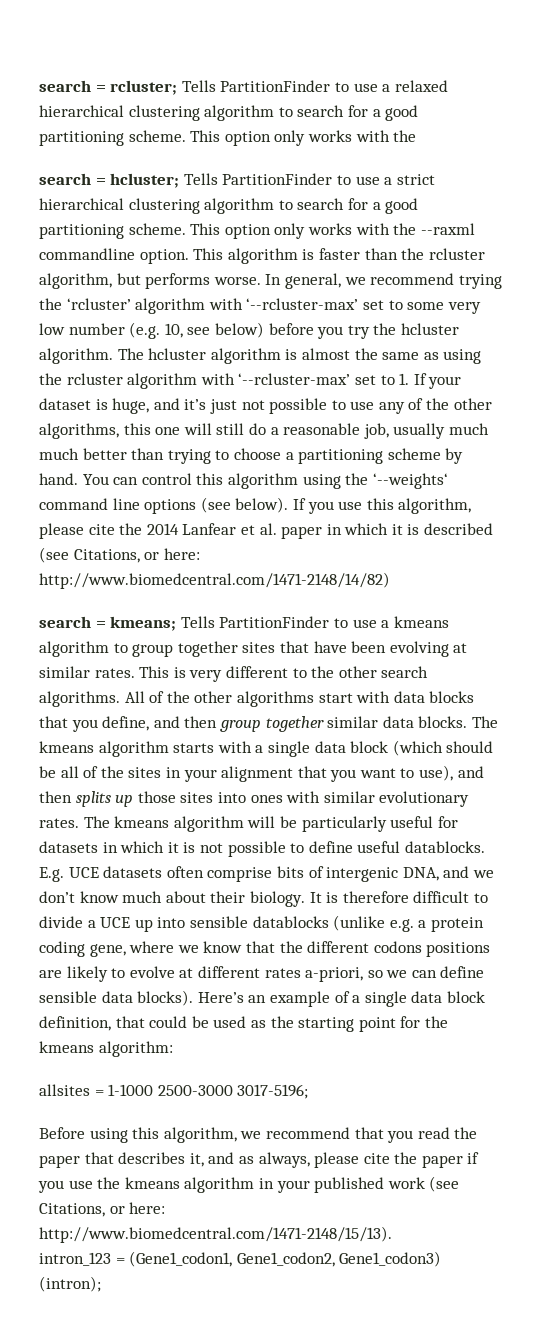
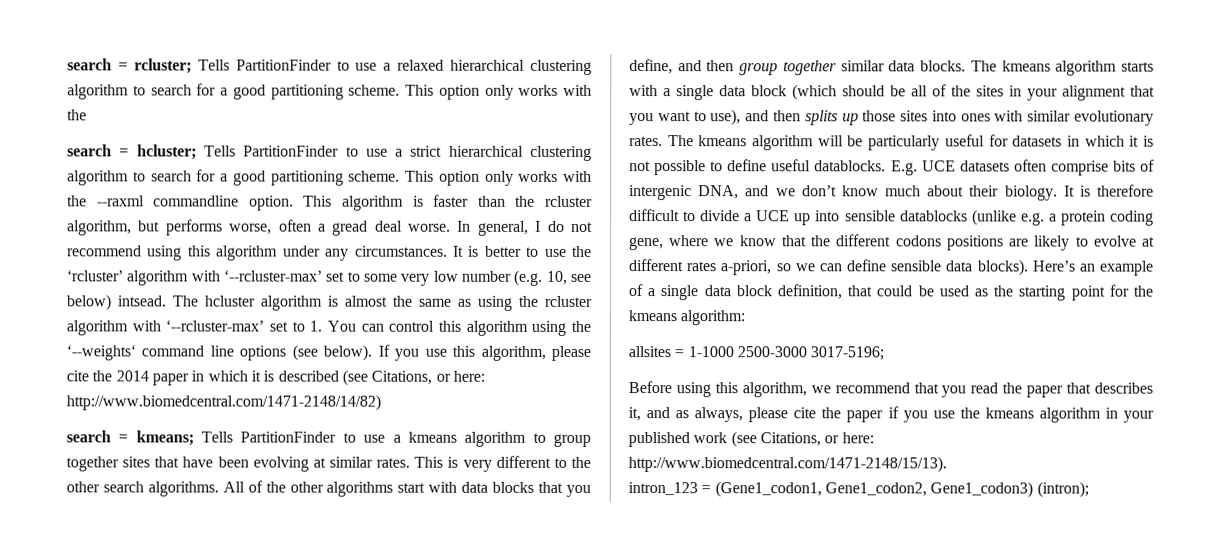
- This algorithm is faster than the rcluster algorithm, but performs worse. In general, we recommend trying the ‘rcluster’ algorithm with ‘--rcluster-max’ set to some very low number (e.g. 10, see below) before you try the hcluster algorithm.
+ This algorithm is faster than the rcluster algorithm, but performs worse, often a gread deal worse. In general, I do not recommend using this algorithm under any circumstances. It is better to use the ‘rcluster’ algorithm with ‘--rcluster-max’ set to some very low number (e.g. 10, see below) intsead.
- The hcluster algorithm is almost the same as using the rcluster algorithm with ‘--rcluster-max’ set to 1. If your dataset is huge, and it’s just not possible to use any of the other algorithms, this one will still do a reasonable job, usually much much better than trying to choose a partitioning scheme by hand. You can control this algorithm using the ‘--weights‘ command line options (see below).
+ The hcluster algorithm is almost the same as using the rcluster algorithm with ‘--rcluster-max’ set to 1. You can control this algorithm using the ‘--weights‘ command line options (see below).
- If you use this algorithm, please cite the 2014 Lanfear et al. paper in which it is described (see Citations, or here: http://www.biomedcentral.com/1471-2148/14/82)
+ If you use this algorithm, please cite the 2014 paper in which it is described (see Citations, or here: http://www.biomedcentral.com/1471-2148/14/82)

